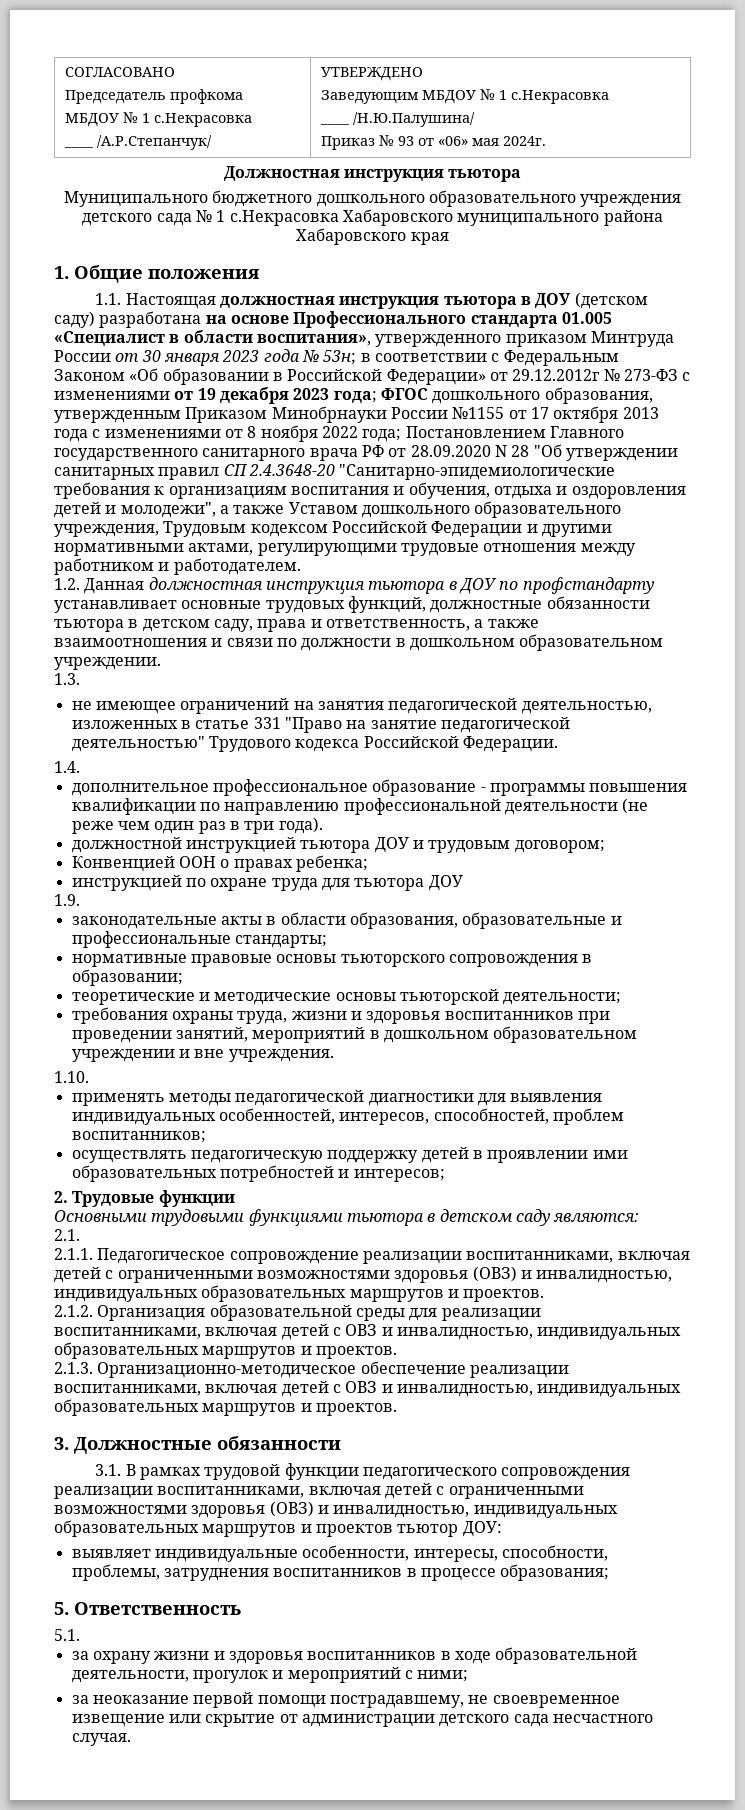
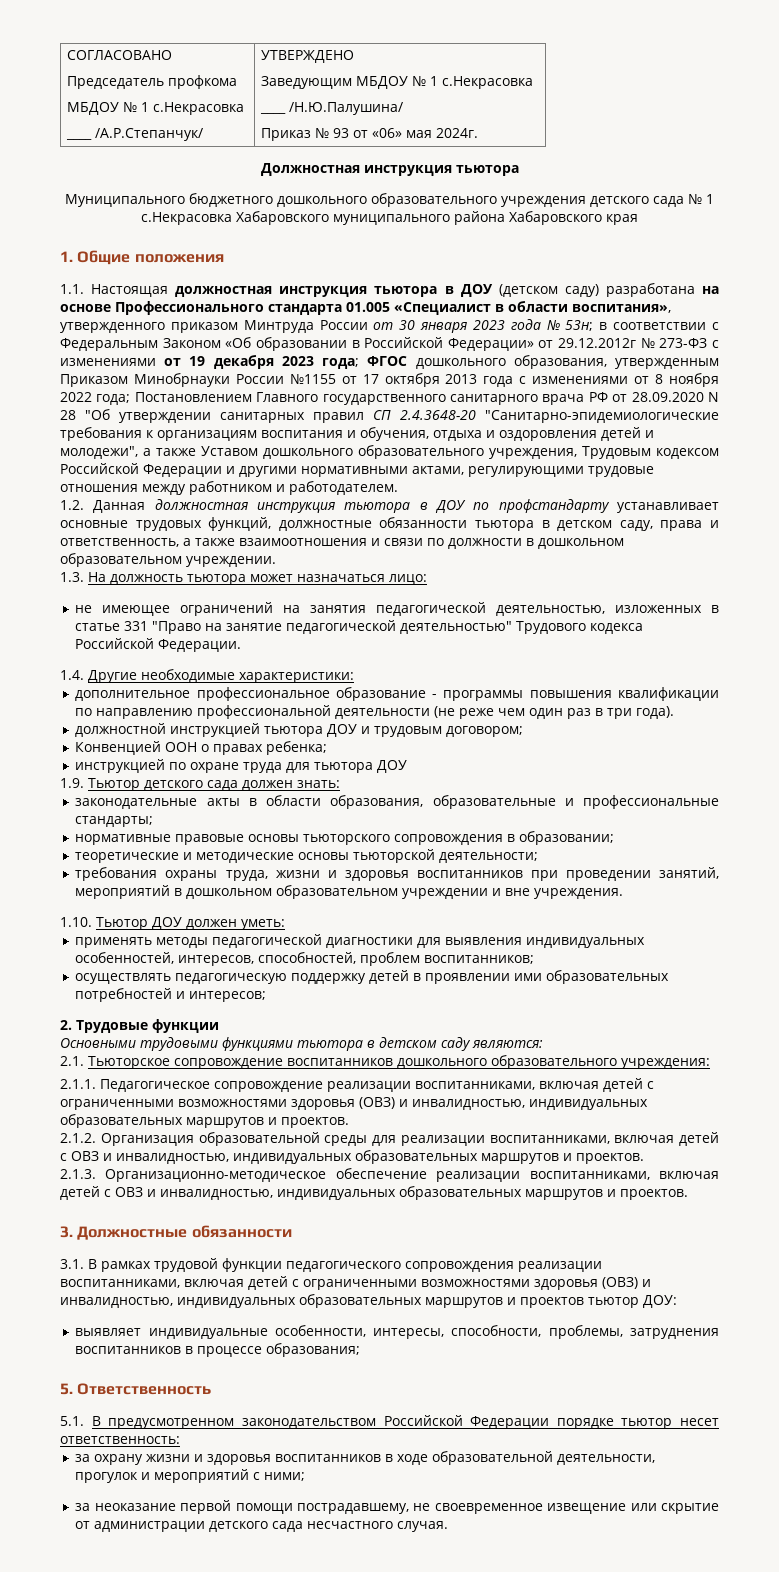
- 1.3.
+ 1.3. На должность тьютора может назначаться лицо:
- 1.4.
+ 1.4. Другие необходимые характеристики:
- 1.9.
+ 1.9. Тьютор детского сада должен знать:
- 1.10.
+ 1.10. Тьютор ДОУ должен уметь:
- 2.1.
+ 2.1. Тьюторское сопровождение воспитанников дошкольного образовательного учреждения:
- 5.1.
+ 5.1. В предусмотренном законодательством Российской Федерации порядке тьютор несет ответственность:

